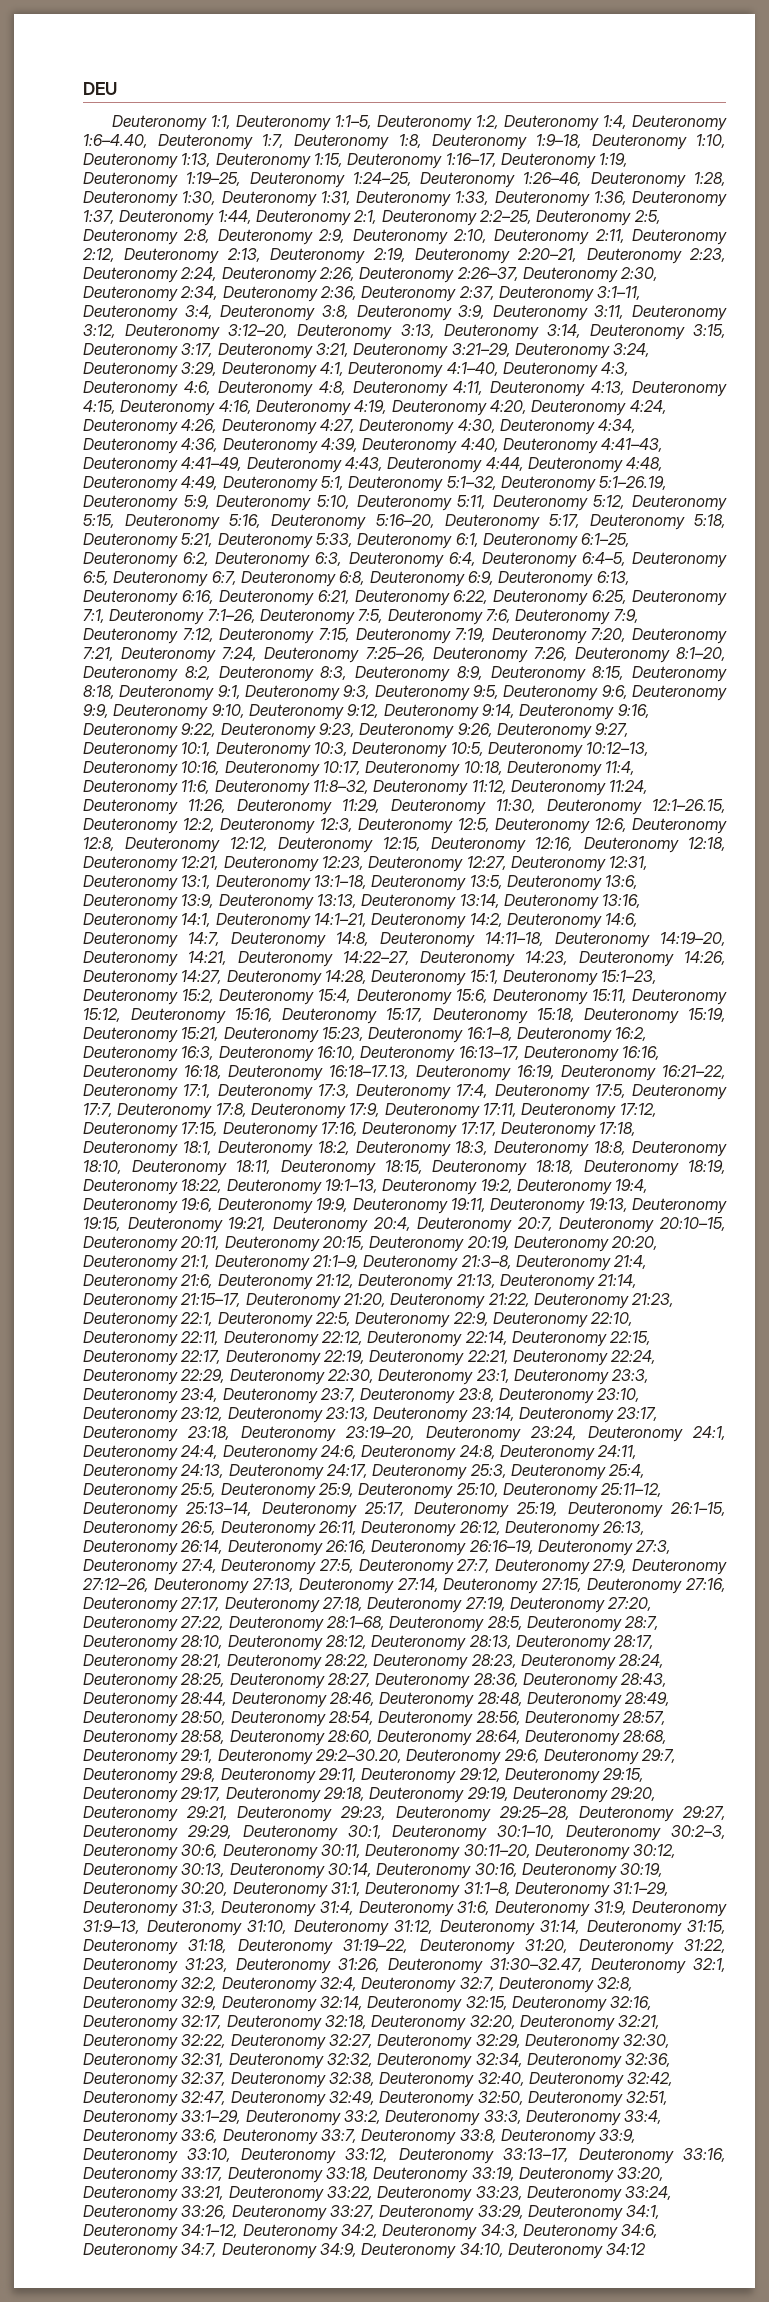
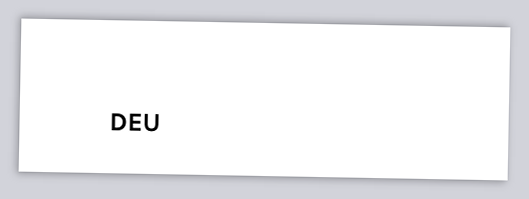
- Deuteronomy 1:1, Deuteronomy 1:1–5, Deuteronomy 1:2, Deuteronomy 1:4, Deuteronomy 1:6–4.40, Deuteronomy 1:7, Deuteronomy 1:8, Deuteronomy 1:9–18, Deuteronomy 1:10, Deuteronomy 1:13, Deuteronomy 1:15, Deuteronomy 1:16–17, Deuteronomy 1:19, Deuteronomy 1:19–25, Deuteronomy 1:24–25, Deuteronomy 1:26–46, Deuteronomy 1:28, Deuteronomy 1:30, Deuteronomy 1:31, Deuteronomy 1:33, Deuteronomy 1:36, Deuteronomy 1:37, Deuteronomy 1:44, Deuteronomy 2:1, Deuteronomy 2:2–25, Deuteronomy 2:5, Deuteronomy 2:8, Deuteronomy 2:9, Deuteronomy 2:10, Deuteronomy 2:11, Deuteronomy 2:12, Deuteronomy 2:13, Deuteronomy 2:19, Deuteronomy 2:20–21, Deuteronomy 2:23, Deuteronomy 2:24, Deuteronomy 2:26, Deuteronomy 2:26–37, Deuteronomy 2:30, Deuteronomy 2:34, Deuteronomy 2:36, Deuteronomy 2:37, Deuteronomy 3:1–11, Deuteronomy 3:4, Deuteronomy 3:8, Deuteronomy 3:9, Deuteronomy 3:11, Deuteronomy 3:12, Deuteronomy 3:12–20, Deuteronomy 3:13, Deuteronomy 3:14, Deuteronomy 3:15, Deuteronomy 3:17, Deuteronomy 3:21, Deuteronomy 3:21–29, Deuteronomy 3:24, Deuteronomy 3:29, Deuteronomy 4:1, Deuteronomy 4:1–40, Deuteronomy 4:3, Deuteronomy 4:6, Deuteronomy 4:8, Deuteronomy 4:11, Deuteronomy 4:13, Deuteronomy 4:15, Deuteronomy 4:16, Deuteronomy 4:19, Deuteronomy 4:20, Deuteronomy 4:24, Deuteronomy 4:26, Deuteronomy 4:27, Deuteronomy 4:30, Deuteronomy 4:34, Deuteronomy 4:36, Deuteronomy 4:39, Deuteronomy 4:40, Deuteronomy 4:41–43, Deuteronomy 4:41–49, Deuteronomy 4:43, Deuteronomy 4:44, Deuteronomy 4:48, Deuteronomy 4:49, Deuteronomy 5:1, Deuteronomy 5:1–32, Deuteronomy 5:1–26.19, Deuteronomy 5:9, Deuteronomy 5:10, Deuteronomy 5:11, Deuteronomy 5:12, Deuteronomy 5:15, Deuteronomy 5:16, Deuteronomy 5:16–20, Deuteronomy 5:17, Deuteronomy 5:18, Deuteronomy 5:21, Deuteronomy 5:33, Deuteronomy 6:1, Deuteronomy 6:1–25, Deuteronomy 6:2, Deuteronomy 6:3, Deuteronomy 6:4, Deuteronomy 6:4–5, Deuteronomy 6:5, Deuteronomy 6:7, Deuteronomy 6:8, Deuteronomy 6:9, Deuteronomy 6:13, Deuteronomy 6:16, Deuteronomy 6:21, Deuteronomy 6:22, Deuteronomy 6:25, Deuteronomy 7:1, Deuteronomy 7:1–26, Deuteronomy 7:5, Deuteronomy 7:6, Deuteronomy 7:9, Deuteronomy 7:12, Deuteronomy 7:15, Deuteronomy 7:19, Deuteronomy 7:20, Deuteronomy 7:21, Deuteronomy 7:24, Deuteronomy 7:25–26, Deuteronomy 7:26, Deuteronomy 8:1–20, Deuteronomy 8:2, Deuteronomy 8:3, Deuteronomy 8:9, Deuteronomy 8:15, Deuteronomy 8:18, Deuteronomy 9:1, Deuteronomy 9:3, Deuteronomy 9:5, Deuteronomy 9:6, Deuteronomy 9:9, Deuteronomy 9:10, Deuteronomy 9:12, Deuteronomy 9:14, Deuteronomy 9:16, Deuteronomy 9:22, Deuteronomy 9:23, Deuteronomy 9:26, Deuteronomy 9:27, Deuteronomy 10:1, Deuteronomy 10:3, Deuteronomy 10:5, Deuteronomy 10:12–13, Deuteronomy 10:16, Deuteronomy 10:17, Deuteronomy 10:18, Deuteronomy 11:4, Deuteronomy 11:6, Deuteronomy 11:8–32, Deuteronomy 11:12, Deuteronomy 11:24, Deuteronomy 11:26, Deuteronomy 11:29, Deuteronomy 11:30, Deuteronomy 12:1–26.15, Deuteronomy 12:2, Deuteronomy 12:3, Deuteronomy 12:5, Deuteronomy 12:6, Deuteronomy 12:8, Deuteronomy 12:12, Deuteronomy 12:15, Deuteronomy 12:16, Deuteronomy 12:18, Deuteronomy 12:21, Deuteronomy 12:23, Deuteronomy 12:27, Deuteronomy 12:31, Deuteronomy 13:1, Deuteronomy 13:1–18, Deuteronomy 13:5, Deuteronomy 13:6, Deuteronomy 13:9, Deuteronomy 13:13, Deuteronomy 13:14, Deuteronomy 13:16, Deuteronomy 14:1, Deuteronomy 14:1–21, Deuteronomy 14:2, Deuteronomy 14:6, Deuteronomy 14:7, Deuteronomy 14:8, Deuteronomy 14:11–18, Deuteronomy 14:19–20, Deuteronomy 14:21, Deuteronomy 14:22–27, Deuteronomy 14:23, Deuteronomy 14:26, Deuteronomy 14:27, Deuteronomy 14:28, Deuteronomy 15:1, Deuteronomy 15:1–23, Deuteronomy 15:2, Deuteronomy 15:4, Deuteronomy 15:6, Deuteronomy 15:11, Deuteronomy 15:12, Deuteronomy 15:16, Deuteronomy 15:17, Deuteronomy 15:18, Deuteronomy 15:19, Deuteronomy 15:21, Deuteronomy 15:23, Deuteronomy 16:1–8, Deuteronomy 16:2, Deuteronomy 16:3, Deuteronomy 16:10, Deuteronomy 16:13–17, Deuteronomy 16:16, Deuteronomy 16:18, Deuteronomy 16:18–17.13, Deuteronomy 16:19, Deuteronomy 16:21–22, Deuteronomy 17:1, Deuteronomy 17:3, Deuteronomy 17:4, Deuteronomy 17:5, Deuteronomy 17:7, Deuteronomy 17:8, Deuteronomy 17:9, Deuteronomy 17:11, Deuteronomy 17:12, Deuteronomy 17:15, Deuteronomy 17:16, Deuteronomy 17:17, Deuteronomy 17:18, Deuteronomy 18:1, Deuteronomy 18:2, Deuteronomy 18:3, Deuteronomy 18:8, Deuteronomy 18:10, Deuteronomy 18:11, Deuteronomy 18:15, Deuteronomy 18:18, Deuteronomy 18:19, Deuteronomy 18:22, Deuteronomy 19:1–13, Deuteronomy 19:2, Deuteronomy 19:4, Deuteronomy 19:6, Deuteronomy 19:9, Deuteronomy 19:11, Deuteronomy 19:13, Deuteronomy 19:15, Deuteronomy 19:21, Deuteronomy 20:4, Deuteronomy 20:7, Deuteronomy 20:10–15, Deuteronomy 20:11, Deuteronomy 20:15, Deuteronomy 20:19, Deuteronomy 20:20, Deuteronomy 21:1, Deuteronomy 21:1–9, Deuteronomy 21:3–8, Deuteronomy 21:4, Deuteronomy 21:6, Deuteronomy 21:12, Deuteronomy 21:13, Deuteronomy 21:14, Deuteronomy 21:15–17, Deuteronomy 21:20, Deuteronomy 21:22, Deuteronomy 21:23, Deuteronomy 22:1, Deuteronomy 22:5, Deuteronomy 22:9, Deuteronomy 22:10, Deuteronomy 22:11, Deuteronomy 22:12, Deuteronomy 22:14, Deuteronomy 22:15, Deuteronomy 22:17, Deuteronomy 22:19, Deuteronomy 22:21, Deuteronomy 22:24, Deuteronomy 22:29, Deuteronomy 22:30, Deuteronomy 23:1, Deuteronomy 23:3, Deuteronomy 23:4, Deuteronomy 23:7, Deuteronomy 23:8, Deuteronomy 23:10, Deuteronomy 23:12, Deuteronomy 23:13, Deuteronomy 23:14, Deuteronomy 23:17, Deuteronomy 23:18, Deuteronomy 23:19–20, Deuteronomy 23:24, Deuteronomy 24:1, Deuteronomy 24:4, Deuteronomy 24:6, Deuteronomy 24:8, Deuteronomy 24:11, Deuteronomy 24:13, Deuteronomy 24:17, Deuteronomy 25:3, Deuteronomy 25:4, Deuteronomy 25:5, Deuteronomy 25:9, Deuteronomy 25:10, Deuteronomy 25:11–12, Deuteronomy 25:13–14, Deuteronomy 25:17, Deuteronomy 25:19, Deuteronomy 26:1–15, Deuteronomy 26:5, Deuteronomy 26:11, Deuteronomy 26:12, Deuteronomy 26:13, Deuteronomy 26:14, Deuteronomy 26:16, Deuteronomy 26:16–19, Deuteronomy 27:3, Deuteronomy 27:4, Deuteronomy 27:5, Deuteronomy 27:7, Deuteronomy 27:9, Deuteronomy 27:12–26, Deuteronomy 27:13, Deuteronomy 27:14, Deuteronomy 27:15, Deuteronomy 27:16, Deuteronomy 27:17, Deuteronomy 27:18, Deuteronomy 27:19, Deuteronomy 27:20, Deuteronomy 27:22, Deuteronomy 28:1–68, Deuteronomy 28:5, Deuteronomy 28:7, Deuteronomy 28:10, Deuteronomy 28:12, Deuteronomy 28:13, Deuteronomy 28:17, Deuteronomy 28:21, Deuteronomy 28:22, Deuteronomy 28:23, Deuteronomy 28:24, Deuteronomy 28:25, Deuteronomy 28:27, Deuteronomy 28:36, Deuteronomy 28:43, Deuteronomy 28:44, Deuteronomy 28:46, Deuteronomy 28:48, Deuteronomy 28:49, Deuteronomy 28:50, Deuteronomy 28:54, Deuteronomy 28:56, Deuteronomy 28:57, Deuteronomy 28:58, Deuteronomy 28:60, Deuteronomy 28:64, Deuteronomy 28:68, Deuteronomy 29:1, Deuteronomy 29:2–30.20, Deuteronomy 29:6, Deuteronomy 29:7, Deuteronomy 29:8, Deuteronomy 29:11, Deuteronomy 29:12, Deuteronomy 29:15, Deuteronomy 29:17, Deuteronomy 29:18, Deuteronomy 29:19, Deuteronomy 29:20, Deuteronomy 29:21, Deuteronomy 29:23, Deuteronomy 29:25–28, Deuteronomy 29:27, Deuteronomy 29:29, Deuteronomy 30:1, Deuteronomy 30:1–10, Deuteronomy 30:2–3, Deuteronomy 30:6, Deuteronomy 30:11, Deuteronomy 30:11–20, Deuteronomy 30:12, Deuteronomy 30:13, Deuteronomy 30:14, Deuteronomy 30:16, Deuteronomy 30:19, Deuteronomy 30:20, Deuteronomy 31:1, Deuteronomy 31:1–8, Deuteronomy 31:1–29, Deuteronomy 31:3, Deuteronomy 31:4, Deuteronomy 31:6, Deuteronomy 31:9, Deuteronomy 31:9–13, Deuteronomy 31:10, Deuteronomy 31:12, Deuteronomy 31:14, Deuteronomy 31:15, Deuteronomy 31:18, Deuteronomy 31:19–22, Deuteronomy 31:20, Deuteronomy 31:22, Deuteronomy 31:23, Deuteronomy 31:26, Deuteronomy 31:30–32.47, Deuteronomy 32:1, Deuteronomy 32:2, Deuteronomy 32:4, Deuteronomy 32:7, Deuteronomy 32:8, Deuteronomy 32:9, Deuteronomy 32:14, Deuteronomy 32:15, Deuteronomy 32:16, Deuteronomy 32:17, Deuteronomy 32:18, Deuteronomy 32:20, Deuteronomy 32:21, Deuteronomy 32:22, Deuteronomy 32:27, Deuteronomy 32:29, Deuteronomy 32:30, Deuteronomy 32:31, Deuteronomy 32:32, Deuteronomy 32:34, Deuteronomy 32:36, Deuteronomy 32:37, Deuteronomy 32:38, Deuteronomy 32:40, Deuteronomy 32:42, Deuteronomy 32:47, Deuteronomy 32:49, Deuteronomy 32:50, Deuteronomy 32:51, Deuteronomy 33:1–29, Deuteronomy 33:2, Deuteronomy 33:3, Deuteronomy 33:4, Deuteronomy 33:6, Deuteronomy 33:7, Deuteronomy 33:8, Deuteronomy 33:9, Deuteronomy 33:10, Deuteronomy 33:12, Deuteronomy 33:13–17, Deuteronomy 33:16, Deuteronomy 33:17, Deuteronomy 33:18, Deuteronomy 33:19, Deuteronomy 33:20, Deuteronomy 33:21, Deuteronomy 33:22, Deuteronomy 33:23, Deuteronomy 33:24, Deuteronomy 33:26, Deuteronomy 33:27, Deuteronomy 33:29, Deuteronomy 34:1, Deuteronomy 34:1–12, Deuteronomy 34:2, Deuteronomy 34:3, Deuteronomy 34:6, Deuteronomy 34:7, Deuteronomy 34:9, Deuteronomy 34:10, Deuteronomy 34:12

